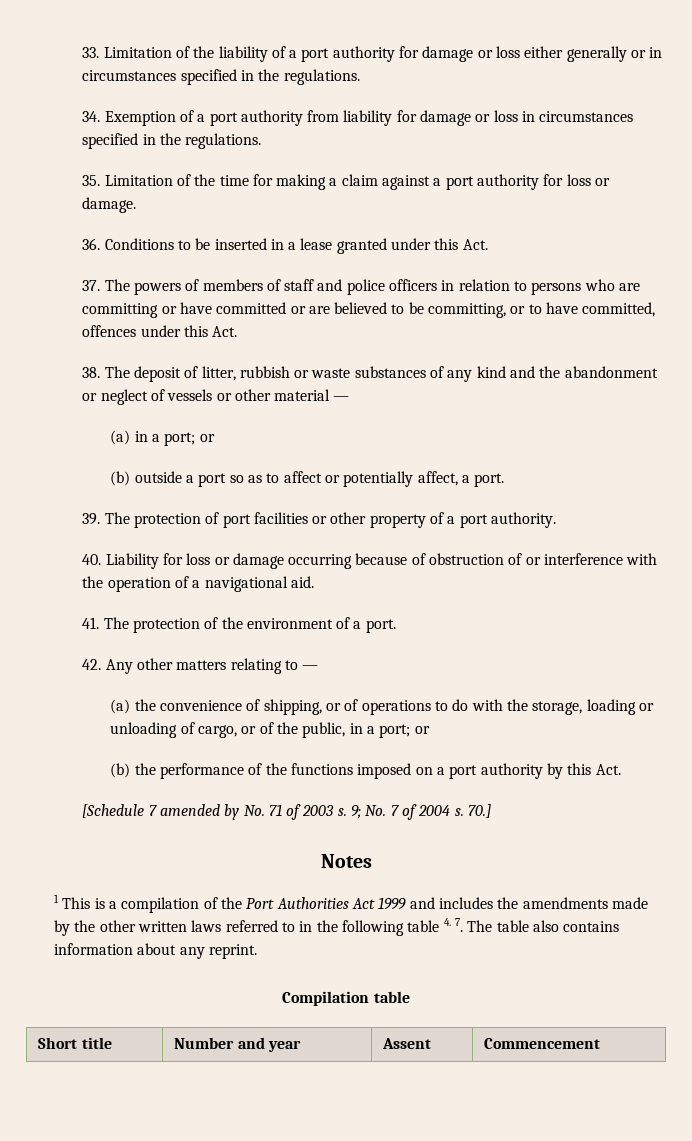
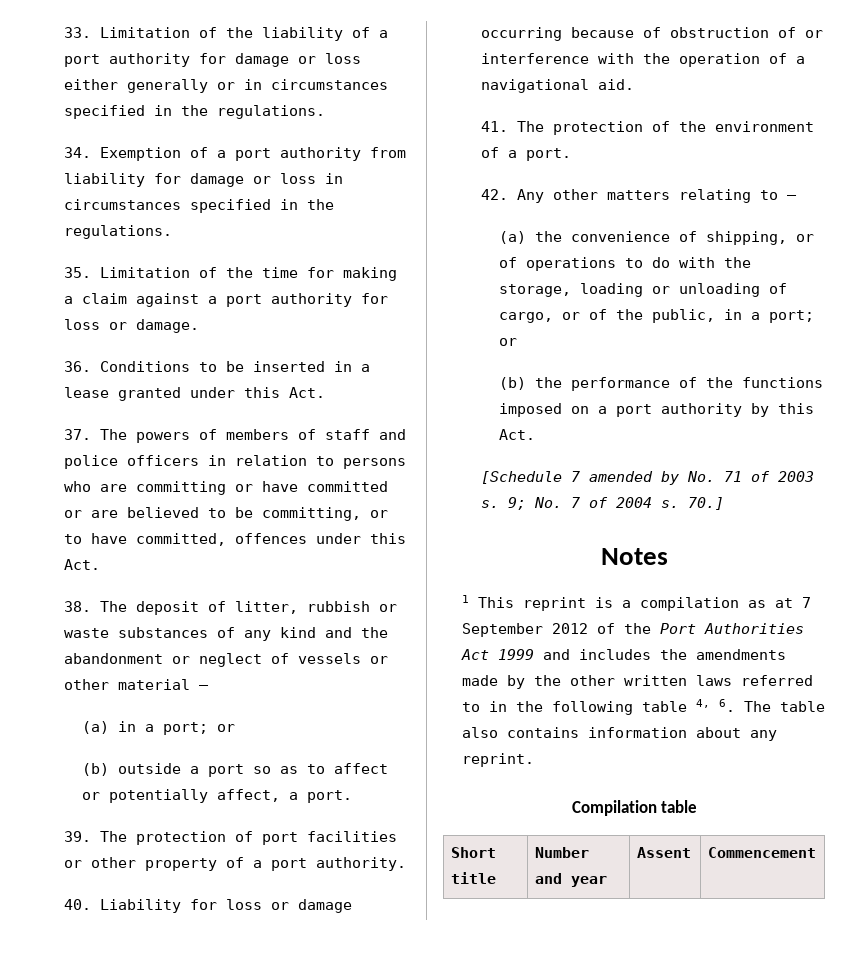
- 1 This is a compilation of the Port Authorities Act 1999 and includes the amendments made by the other written laws referred to in the following table 4. 7. The table also contains information about any reprint.
+ 1 This reprint is a compilation as at 7 September 2012 of the Port Authorities Act 1999 and includes the amendments made by the other written laws referred to in the following table 4, 6. The table also contains information about any reprint.

